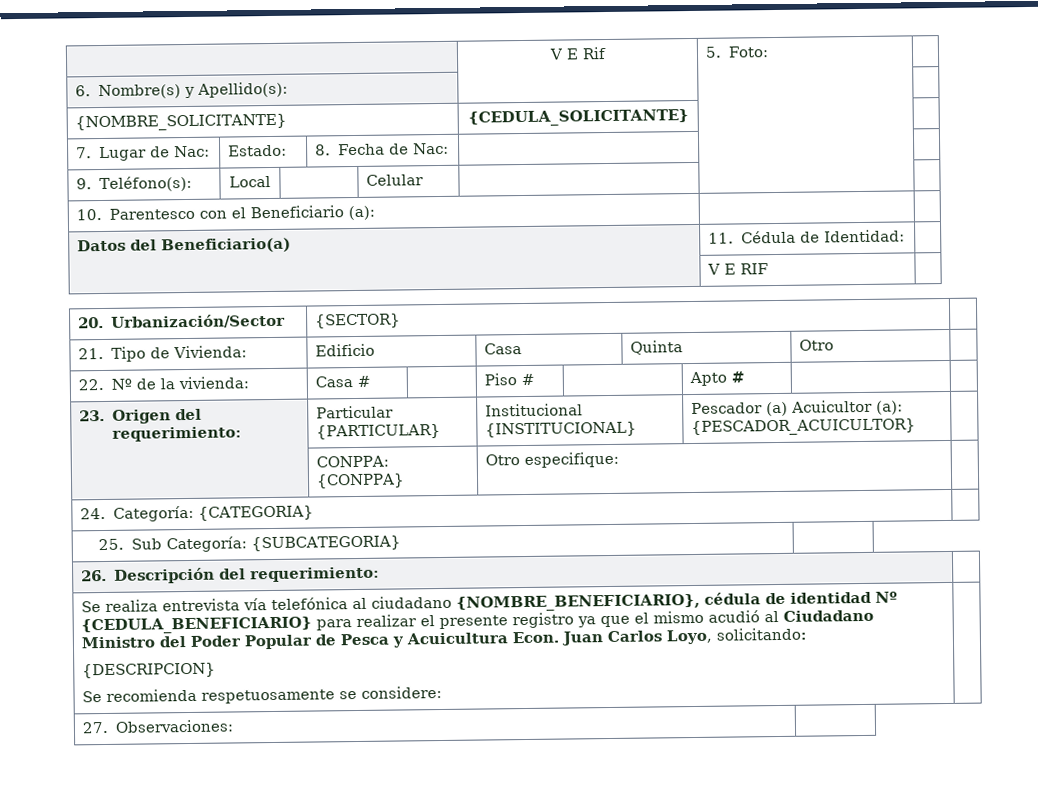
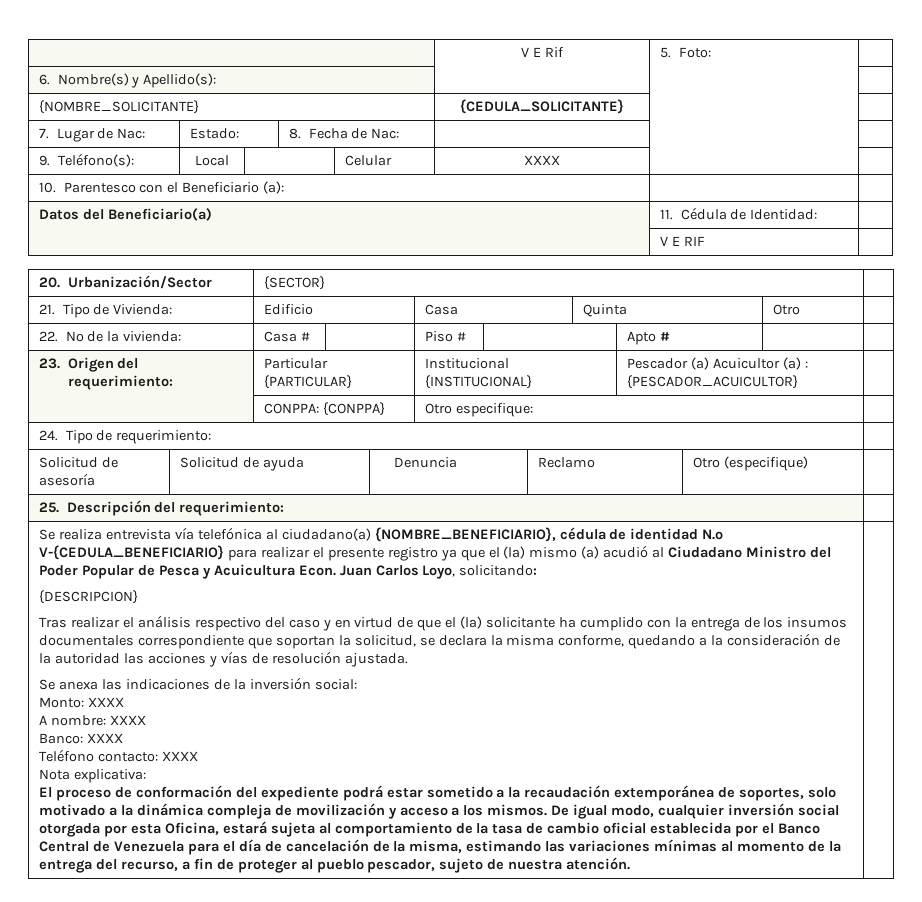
- 9. Teléfono(s): | Local | | Celular | | |
+ 9. Teléfono(s): | Local | | Celular | XXXX | |
- 23. Origen del requerimiento: | Particular {PARTICULAR} | Institucional {INSTITUCIONAL} | Pescador (a) Acuicultor (a): {PESCADOR_ACUICULTOR} |
+ 23. Origen del requerimiento: | Particular {PARTICULAR} | Institucional {INSTITUCIONAL} | Pescador (a) Acuicultor (a) : {PESCADOR_ACUICULTOR} |
- 24. Categoría: {CATEGORIA} |
- 25. Sub Categoría: {SUBCATEGORIA} |
- 26. Descripción del requerimiento: |
+ 24. Tipo de requerimiento: |
+ Solicitud de asesoría | Solicitud de ayuda | Denuncia | Reclamo | Otro (especifique) |
+ 25. Descripción del requerimiento: |
- Se realiza entrevista vía telefónica al ciudadano {NOMBRE_BENEFICIARIO}, cédula de identidad Nº {CEDULA_BENEFICIARIO} para realizar el presente registro ya que el mismo acudió al Ciudadano Ministro del Poder Popular de Pesca y Acuicultura Econ.
+ Se realiza entrevista vía telefónica al ciudadano(a) {NOMBRE_BENEFICIARIO}, cédula de identidad N.º V-{CEDULA_BENEFICIARIO} para realizar el presente registro ya que el (la) mismo (a) acudió al Ciudadano Ministro del Poder Popular de Pesca y Acuicultura Econ.
- Se recomienda respetuosamente se considere: |
- 27. Observaciones: |
+ Tras realizar el análisis respectivo del caso y en virtud de que el (la) solicitante ha cumplido con la entrega de los insumos documentales correspondiente que soportan la solicitud, se declara la misma conforme, quedando a la consideración de la autoridad las acciones y vías de resolución ajustada.
+ Se anexa las indicaciones de la inversión social:
+ Monto: XXXX
+ A nombre: XXXX
+ Banco: XXXX
+ Teléfono contacto: XXXX
+ Nota explicativa:
+ El proceso de conformación del expediente podrá estar sometido a la recaudación extemporánea de soportes, solo motivado a la dinámica compleja de movilización y acceso a los mismos. De igual modo, cualquier inversión social otorgada por esta Oficina, estará sujeta al comportamiento de la tasa de cambio oficial establecida por el Banco Central de Venezuela para el día de cancelación de la misma, estimando las variaciones mínimas al momento de la entrega del recurso, a fin de proteger al pueblo pescador, sujeto de nuestra atención.

